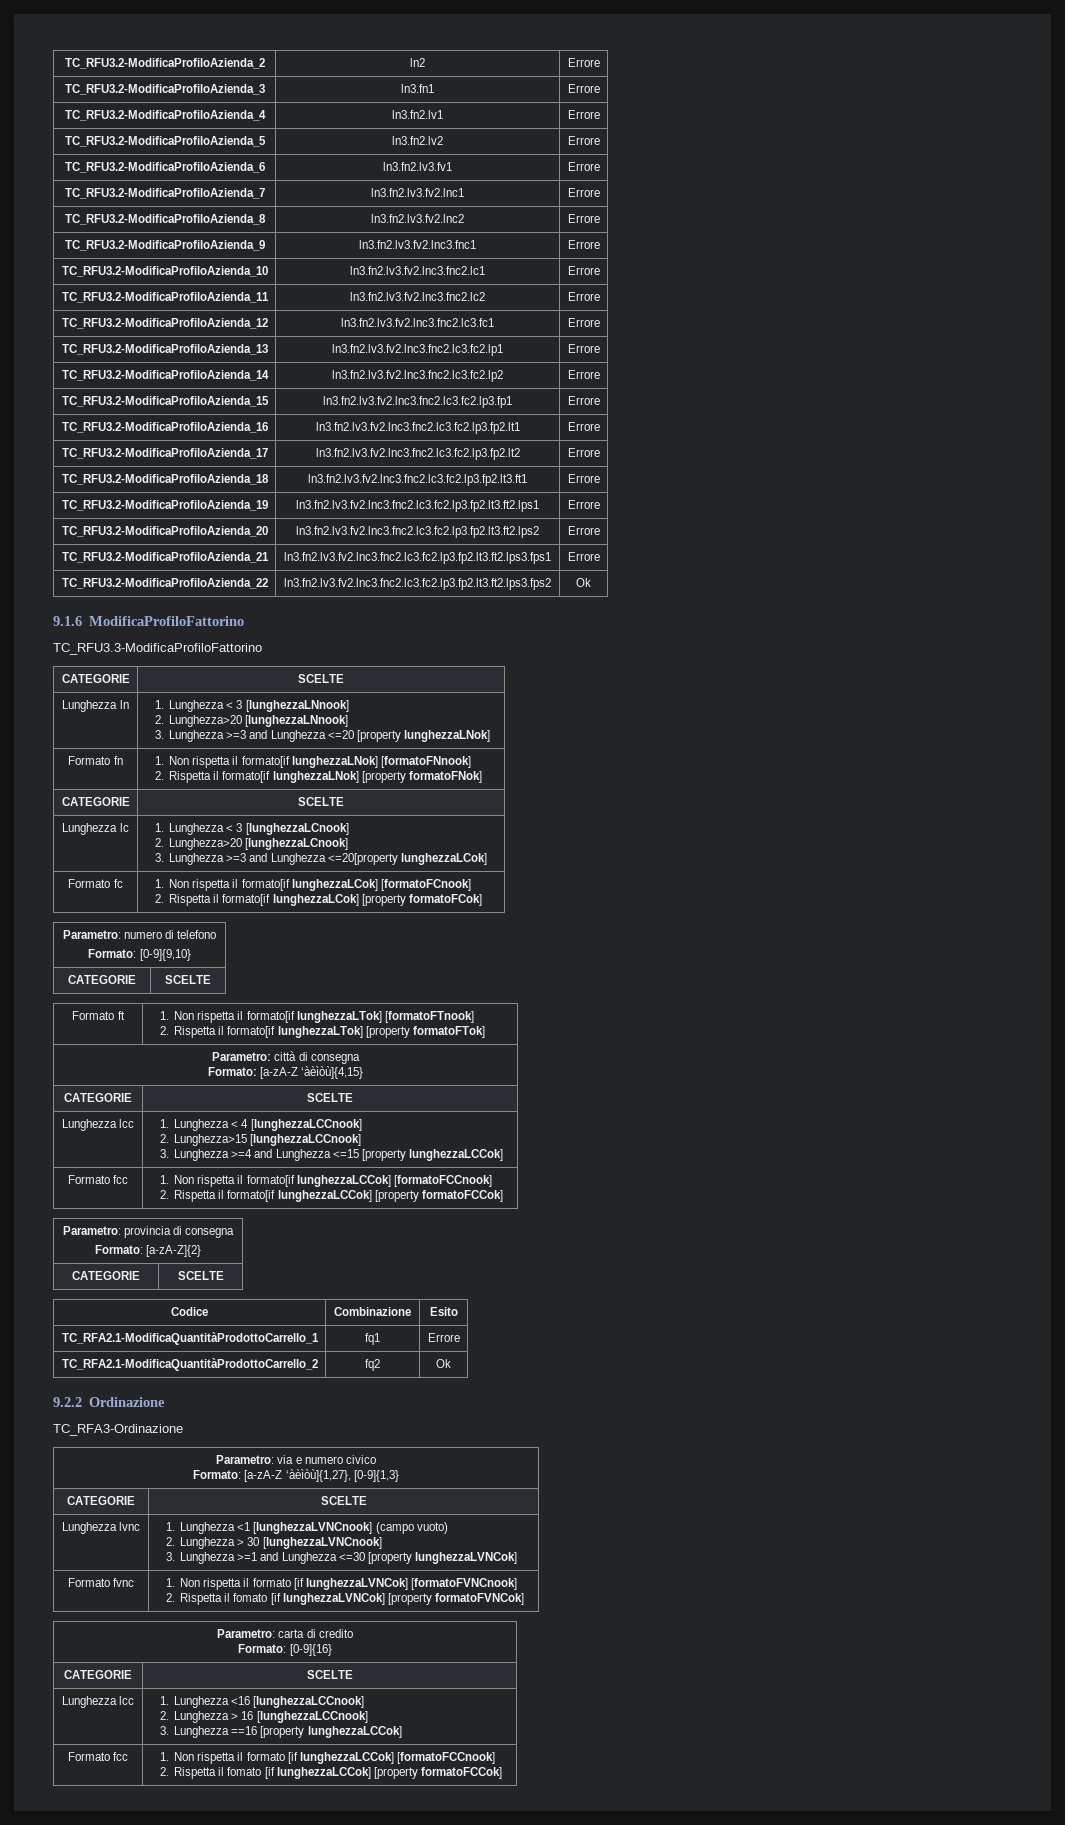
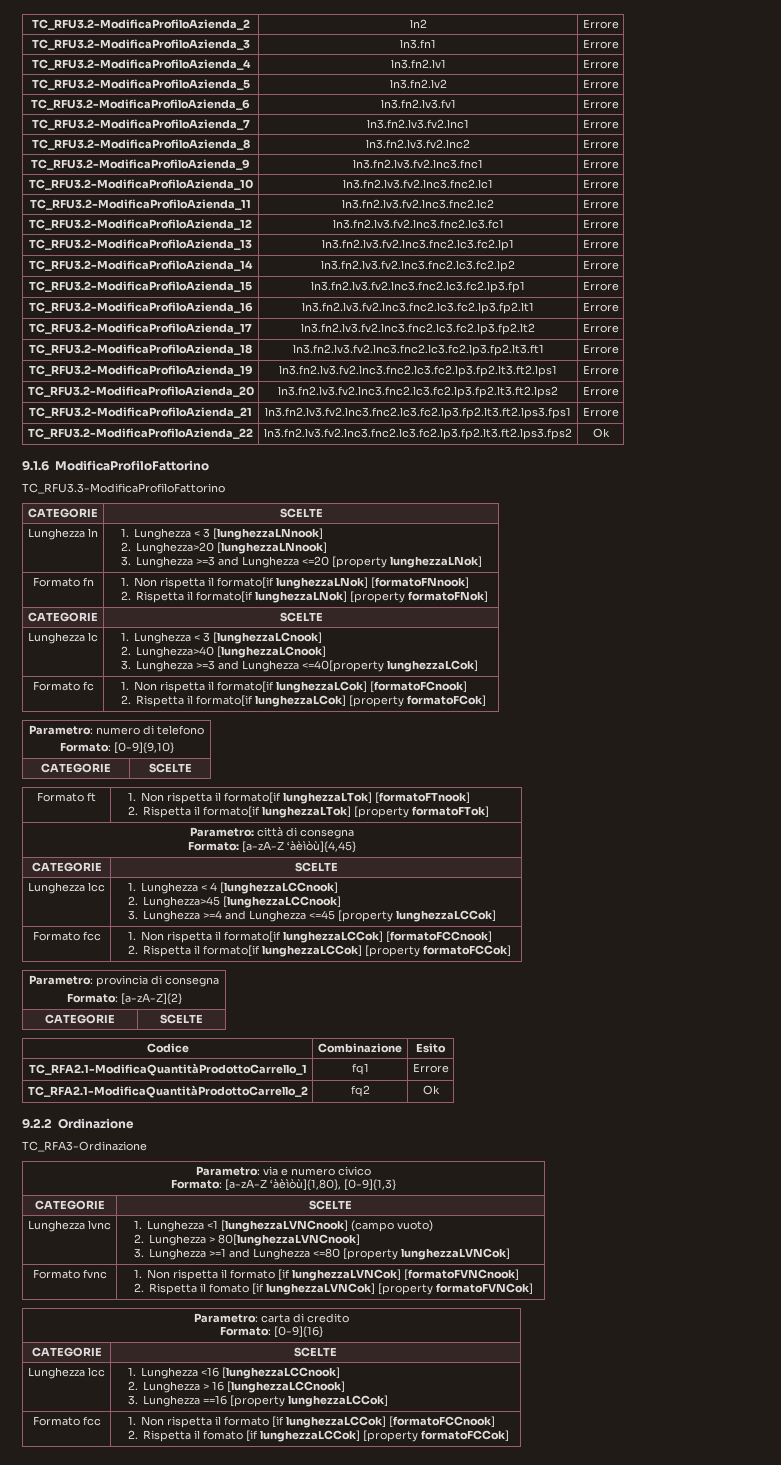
  Lunghezza lc | 1. Lunghezza < 3 [lunghezzaLCnook]
- 2. Lunghezza>20 [lunghezzaLCnook]
- 3. Lunghezza >=3 and Lunghezza <=20[property lunghezzaLCok]
+ 2. Lunghezza>40 [lunghezzaLCnook]
+ 3. Lunghezza >=3 and Lunghezza <=40[property lunghezzaLCok]
  Parametro: città di consegna
- Formato: [a-zA-Z ‘àèìòù]{4,15}
+ Formato: [a-zA-Z ‘àèìòù]{4,45}
  Lunghezza lcc | 1. Lunghezza < 4 [lunghezzaLCCnook]
- 2. Lunghezza>15 [lunghezzaLCCnook]
- 3. Lunghezza >=4 and Lunghezza <=15 [property lunghezzaLCCok]
+ 2. Lunghezza>45 [lunghezzaLCCnook]
+ 3. Lunghezza >=4 and Lunghezza <=45 [property lunghezzaLCCok]
  Parametro: via e numero civico
- Formato: [a-zA-Z ‘àèìòù]{1,27}, [0-9]{1,3}
+ Formato: [a-zA-Z ‘àèìòù]{1,80}, [0-9]{1,3}
  Lunghezza lvnc | 1. Lunghezza <1 [lunghezzaLVNCnook] (campo vuoto)
- 2. Lunghezza > 30 [lunghezzaLVNCnook]
- 3. Lunghezza >=1 and Lunghezza <=30 [property lunghezzaLVNCok]
+ 2. Lunghezza > 80[lunghezzaLVNCnook]
+ 3. Lunghezza >=1 and Lunghezza <=80 [property lunghezzaLVNCok]

